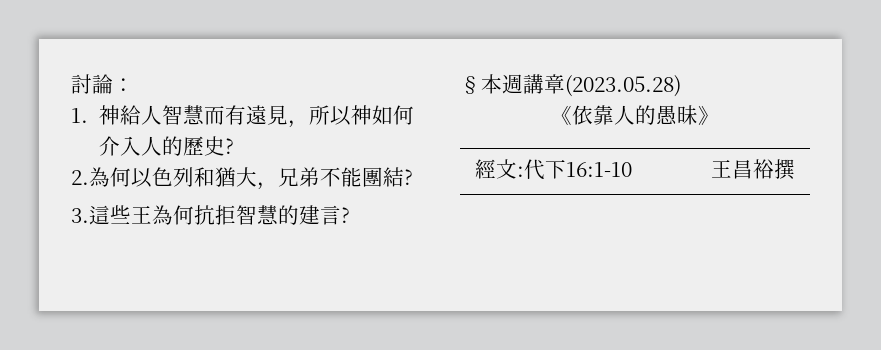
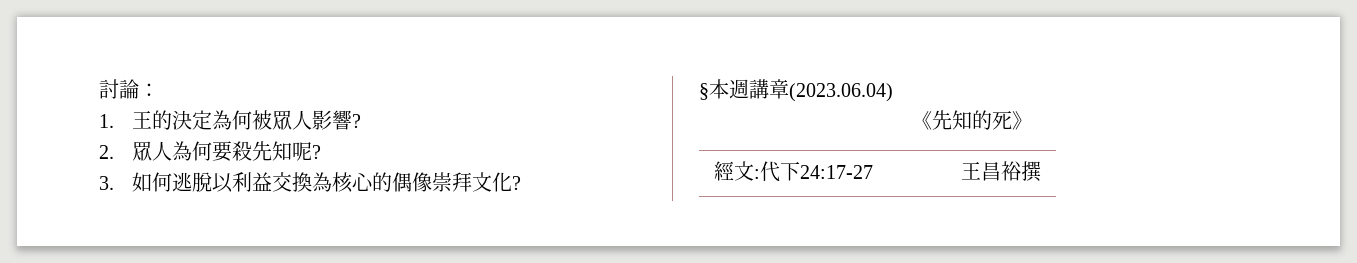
- 1.神給人智慧而有遠見，所以神如何介入人的歷史?
- 2.為何以色列和猶大，兄弟不能團結?
- 3.這些王為何抗拒智慧的建言?
+ 1.王的決定為何被眾人影響?
+ 2.眾人為何要殺先知呢?
+ 3.如何逃脫以利益交換為核心的偶像崇拜文化?
- §本週講章(2023.05.28)
+ §本週講章(2023.06.04)
- 《依靠人的愚昧》
+ 《先知的死》
- 經文:代下16:1-10 | 王昌裕撰
+ 經文:代下24:17-27 | 王昌裕撰

